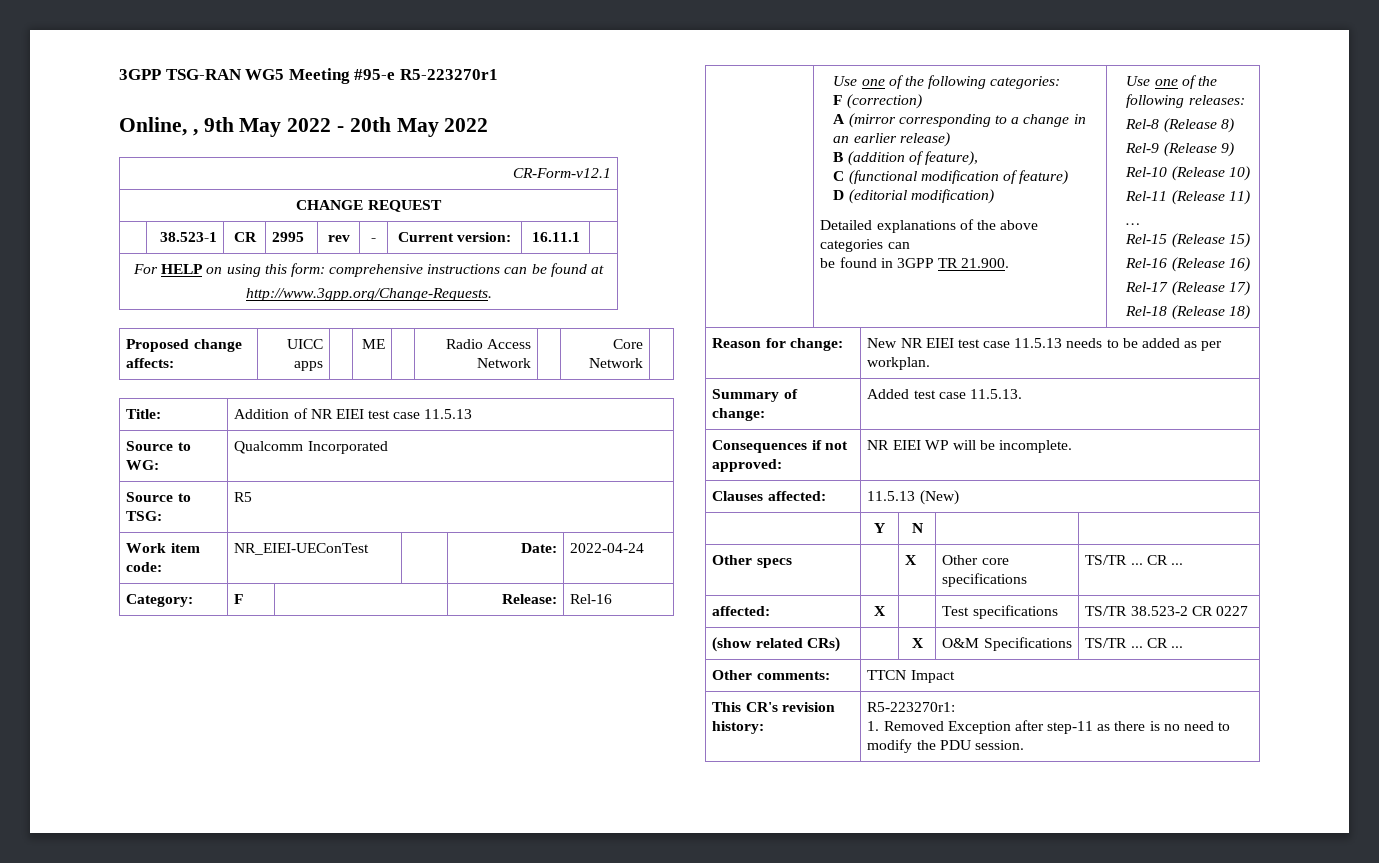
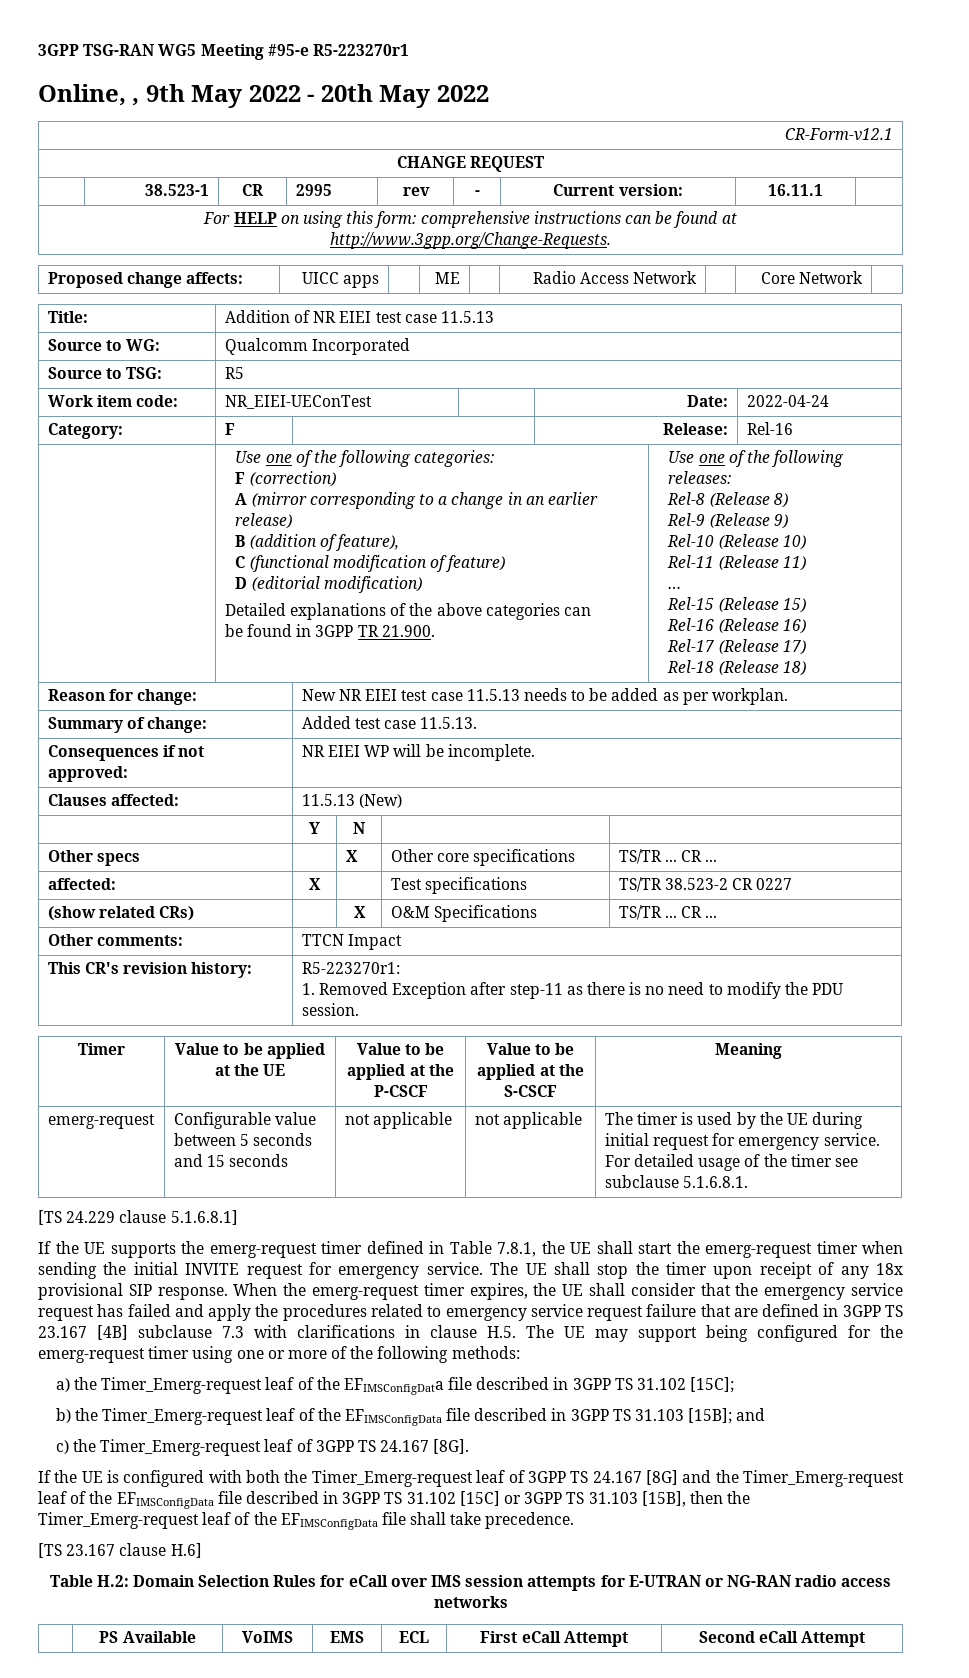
+ Timer | Value to be applied at the UE | Value to be applied at the P-CSCF | Value to be applied at the S-CSCF | Meaning
+ emerg-request | Configurable value between 5 seconds and 15 seconds | not applicable | not applicable | The timer is used by the UE during initial request for emergency service. For detailed usage of the timer see subclause 5.1.6.8.1.
+ [TS 24.229 clause 5.1.6.8.1]
+ If the UE supports the emerg-request timer defined in Table 7.8.1, the UE shall start the emerg-request timer when sending the initial INVITE request for emergency service. The UE shall stop the timer upon receipt of any 18x provisional SIP response. When the emerg-request timer expires, the UE shall consider that the emergency service request has failed and apply the procedures related to emergency service request failure that are defined in 3GPP TS 23.167 [4B] subclause 7.3 with clarifications in clause H.5. The UE may support being configured for the emerg-request timer using one or more of the following methods:
+ a) the Timer_Emerg-request leaf of the EFIMSConfigData file described in 3GPP TS 31.102 [15C];
+ b) the Timer_Emerg-request leaf of the EFIMSConfigData file described in 3GPP TS 31.103 [15B]; and
+ c) the Timer_Emerg-request leaf of 3GPP TS 24.167 [8G].
+ If the UE is configured with both the Timer_Emerg-request leaf of 3GPP TS 24.167 [8G] and the Timer_Emerg-request leaf of the EFIMSConfigData file described in 3GPP TS 31.102 [15C] or 3GPP TS 31.103 [15B], then the Timer_Emerg-request leaf of the EFIMSConfigData file shall take precedence.
+ [TS 23.167 clause H.6]
+ Table H.2: Domain Selection Rules for eCall over IMS session attempts for E-UTRAN or NG-RAN radio access networks
+ | PS Available | VoIMS | EMS | ECL | First eCall Attempt | Second eCall Attempt

